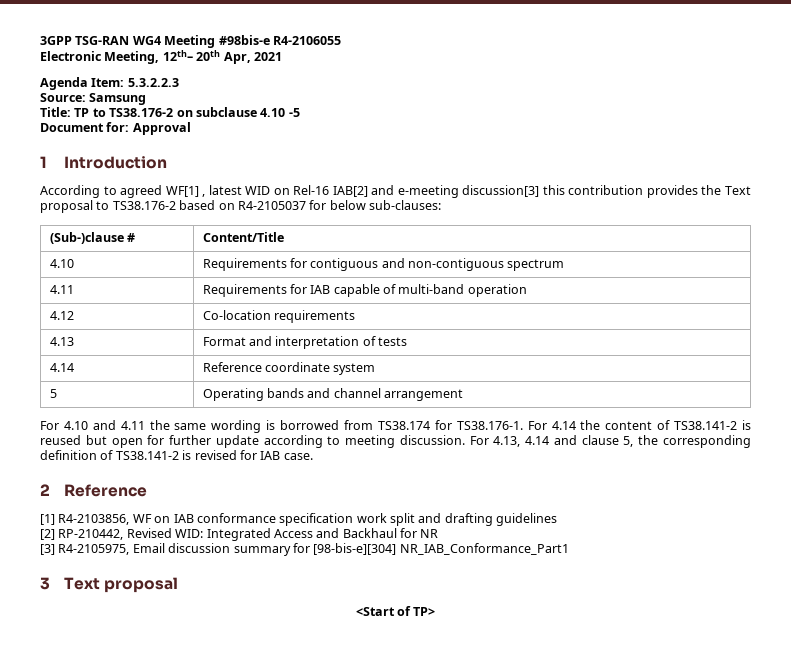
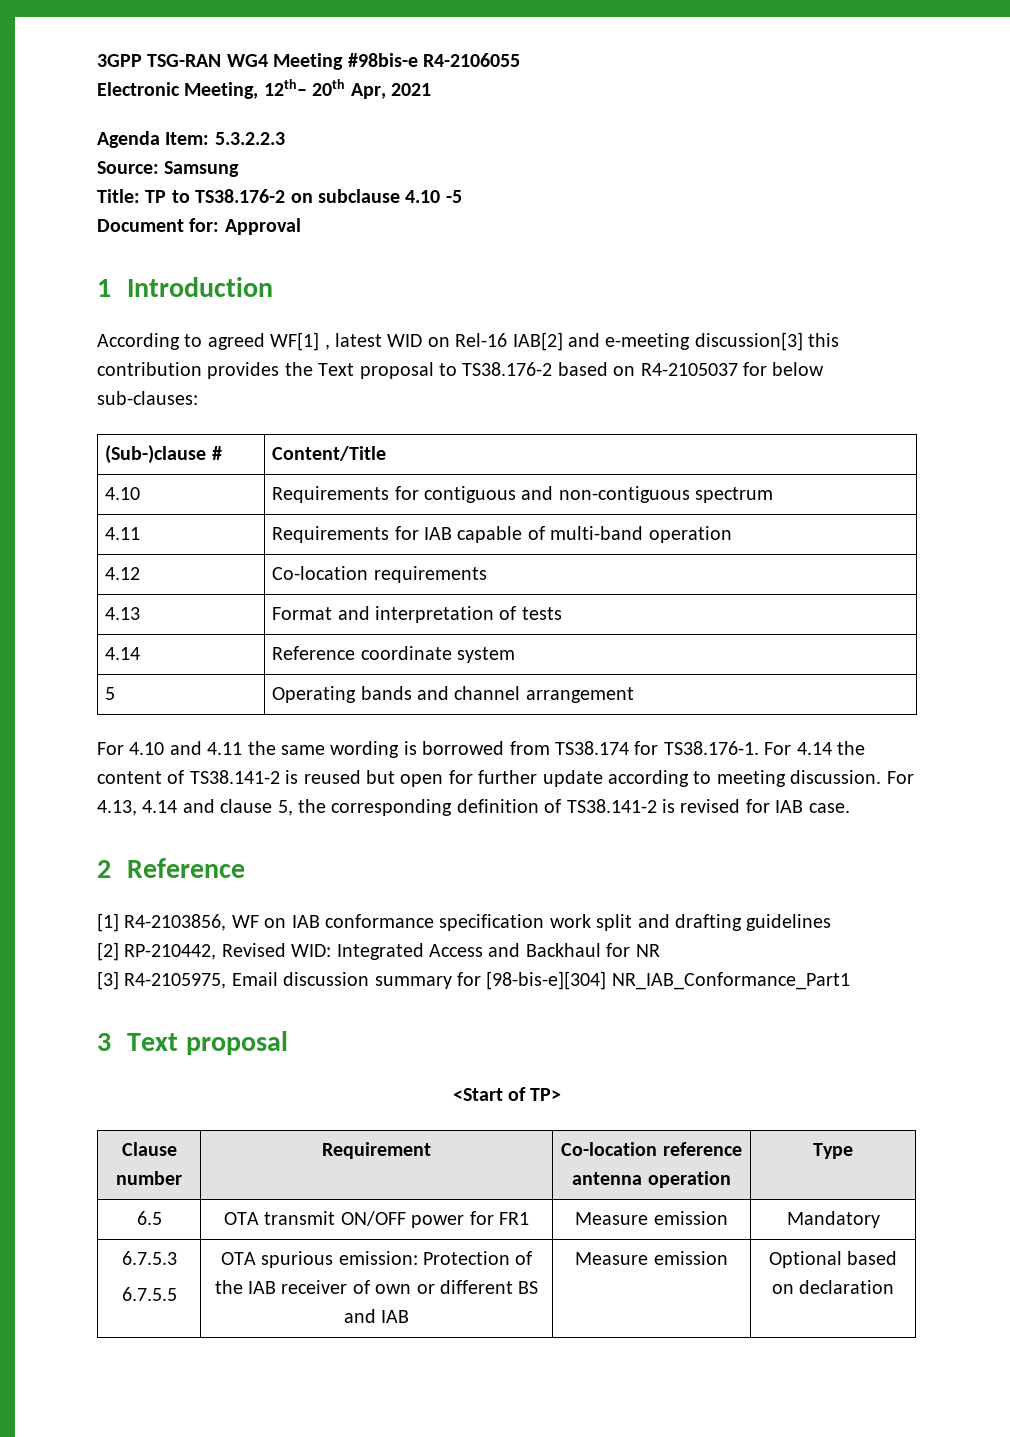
+ Clause number | Requirement | Co-location reference antenna operation | Type
+ 6.5 | OTA transmit ON/OFF power for FR1 | Measure emission | Mandatory
+ 6.7.5.3
+ 6.7.5.5 | OTA spurious emission: Protection of the IAB receiver of own or different BS and IAB | Measure emission | Optional based on declaration

